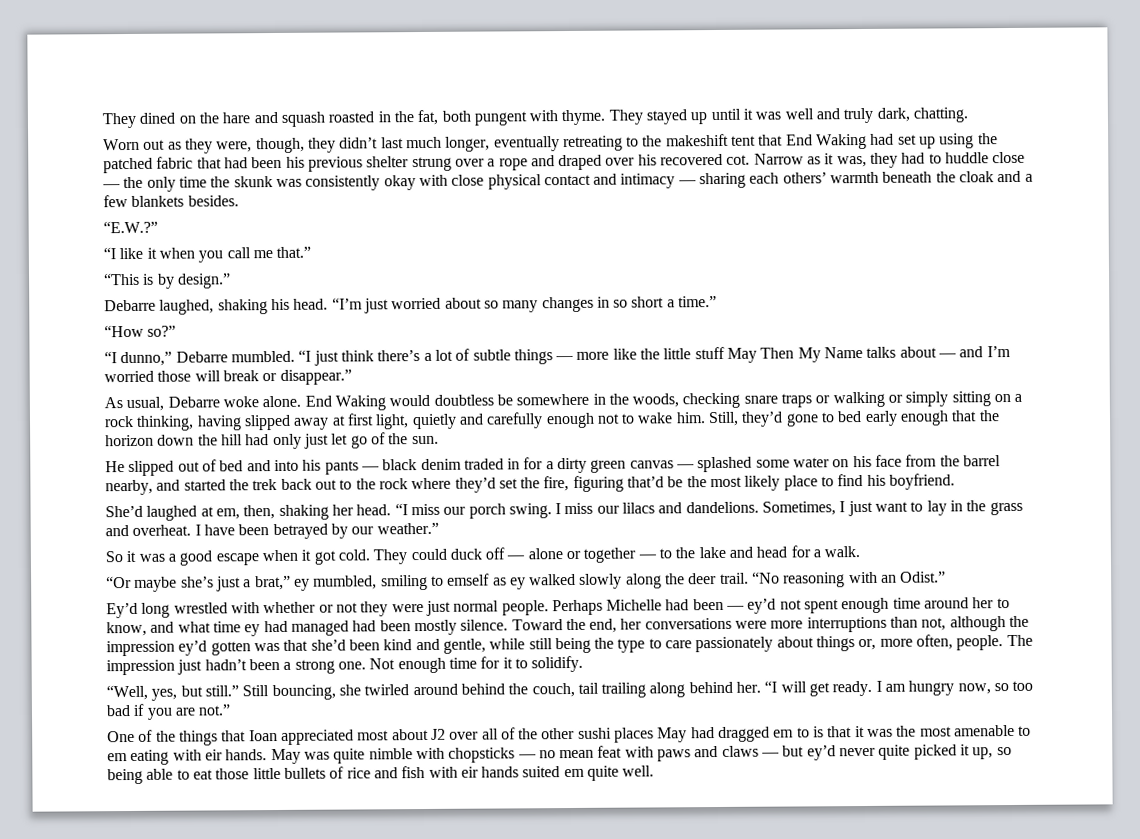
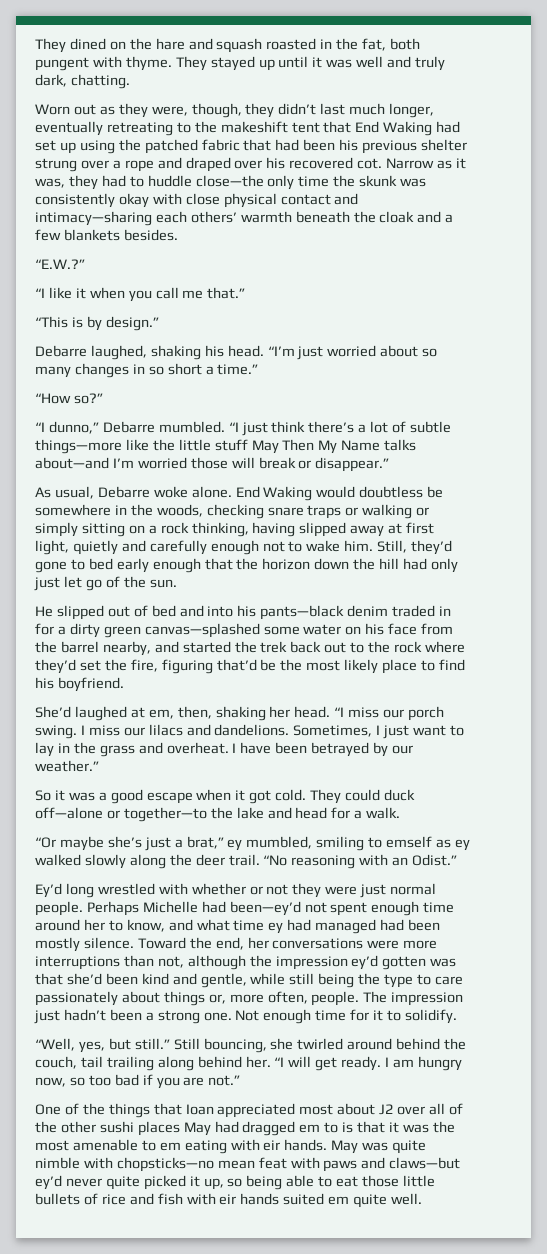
- Narrow as it was, they had to huddle close — the only time the skunk was consistently okay with close physical contact and intimacy — sharing each others’ warmth beneath the cloak and a few blankets besides.
+ Narrow as it was, they had to huddle close—the only time the skunk was consistently okay with close physical contact and intimacy—sharing each others’ warmth beneath the cloak and a few blankets besides.
- “I just think there’s a lot of subtle things — more like the little stuff May Then My Name talks about — and I’m worried those will break or disappear.”
+ “I just think there’s a lot of subtle things—more like the little stuff May Then My Name talks about—and I’m worried those will break or disappear.”
- He slipped out of bed and into his pants — black denim traded in for a dirty green canvas — splashed some water on his face from the barrel nearby, and started the trek back out to the rock where they’d set the fire, figuring that’d be the most likely place to find his boyfriend.
+ He slipped out of bed and into his pants—black denim traded in for a dirty green canvas—splashed some water on his face from the barrel nearby, and started the trek back out to the rock where they’d set the fire, figuring that’d be the most likely place to find his boyfriend.
- They could duck off — alone or together — to the lake and head for a walk.
+ They could duck off—alone or together—to the lake and head for a walk.
- Perhaps Michelle had been — ey’d not spent enough time around her to know, and what time ey had managed had been mostly silence.
+ Perhaps Michelle had been—ey’d not spent enough time around her to know, and what time ey had managed had been mostly silence.
- May was quite nimble with chopsticks — no mean feat with paws and claws — but ey’d never quite picked it up, so being able to eat those little bullets of rice and fish with eir hands suited em quite well.
+ May was quite nimble with chopsticks—no mean feat with paws and claws—but ey’d never quite picked it up, so being able to eat those little bullets of rice and fish with eir hands suited em quite well.

